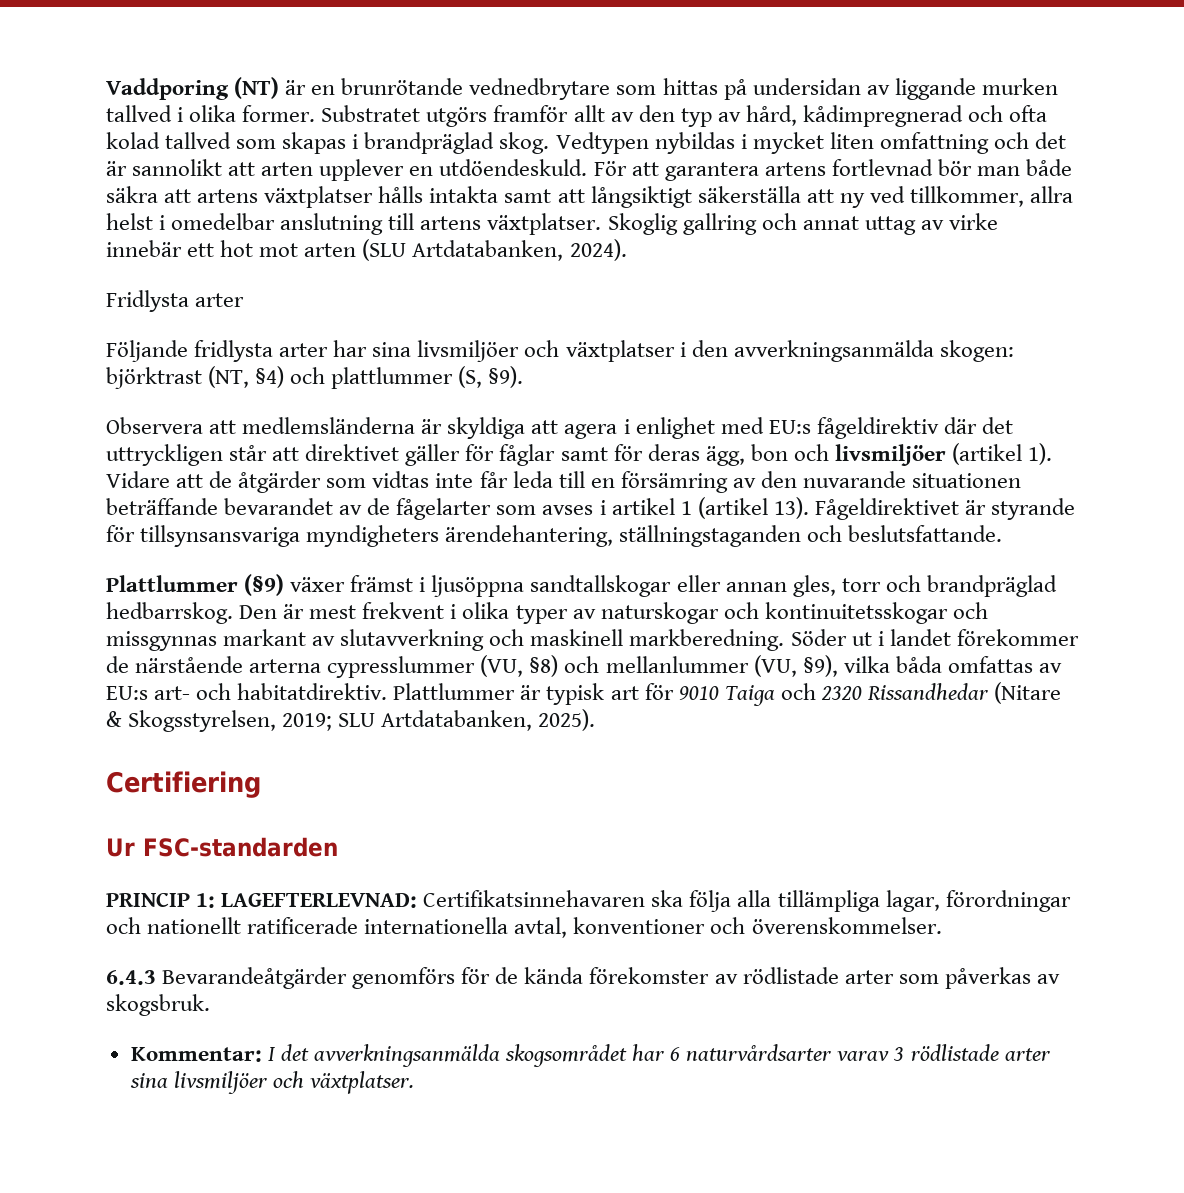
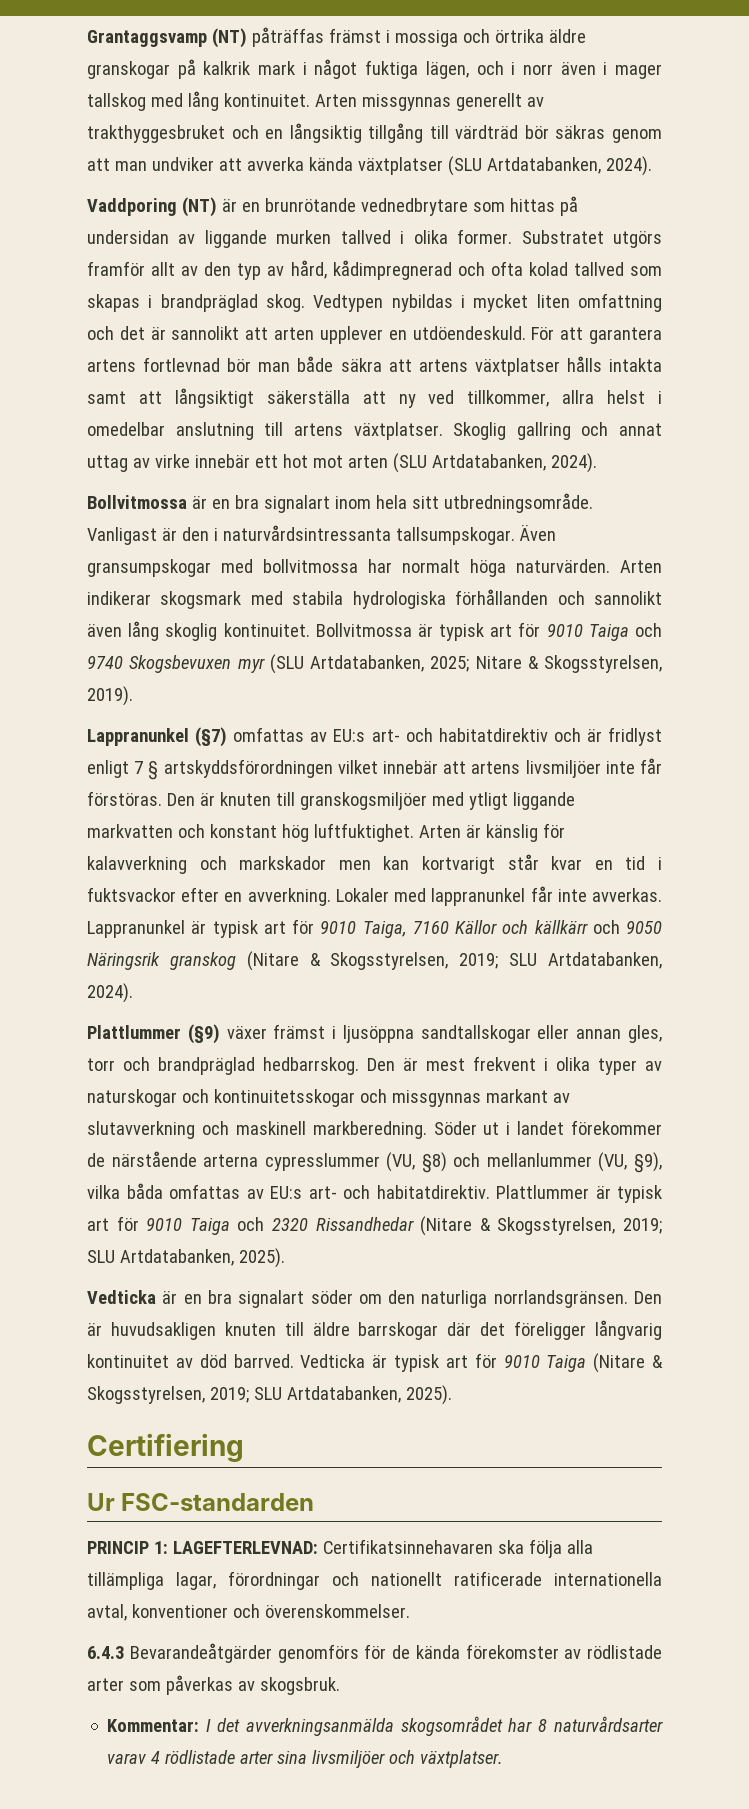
+ Grantaggsvamp (NT) påträffas främst i mossiga och örtrika äldre granskogar på kalkrik mark i något fuktiga lägen, och i norr även i mager tallskog med lång kontinuitet. Arten missgynnas generellt av trakthyggesbruket och en långsiktig tillgång till värdträd bör säkras genom att man undviker att avverka kända växtplatser (SLU Artdatabanken, 2024).
- Fridlysta arter
- Följande fridlysta arter har sina livsmiljöer och växtplatser i den avverkningsanmälda skogen: björktrast (NT, §4) och plattlummer (S, §9).
- Observera att medlemsländerna är skyldiga att agera i enlighet med EU:s fågeldirektiv där det uttryckligen står att direktivet gäller för fåglar samt för deras ägg, bon och livsmiljöer (artikel 1). Vidare att de åtgärder som vidtas inte får leda till en försämring av den nuvarande situationen beträffande bevarandet av de fågelarter som avses i artikel 1 (artikel 13). Fågeldirektivet är styrande för tillsynsansvariga myndigheters ärendehantering, ställningstaganden och beslutsfattande.
+ Bollvitmossa är en bra signalart inom hela sitt utbredningsområde. Vanligast är den i naturvårdsintressanta tallsumpskogar. Även gransumpskogar med bollvitmossa har normalt höga naturvärden. Arten indikerar skogsmark med stabila hydrologiska förhållanden och sannolikt även lång skoglig kontinuitet. Bollvitmossa är typisk art för 9010 Taiga och 9740 Skogsbevuxen myr (SLU Artdatabanken, 2025; Nitare & Skogsstyrelsen, 2019).
+ Lappranunkel (§7) omfattas av EU:s art- och habitatdirektiv och är fridlyst enligt 7 § artskyddsförordningen vilket innebär att artens livsmiljöer inte får förstöras. Den är knuten till granskogsmiljöer med ytligt liggande markvatten och konstant hög luftfuktighet. Arten är känslig för kalavverkning och markskador men kan kortvarigt står kvar en tid i fuktsvackor efter en avverkning. Lokaler med lappranunkel får inte avverkas. Lappranunkel är typisk art för 9010 Taiga, 7160 Källor och källkärr och 9050 Näringsrik granskog (Nitare & Skogsstyrelsen, 2019; SLU Artdatabanken, 2024).
+ Vedticka är en bra signalart söder om den naturliga norrlandsgränsen. Den är huvudsakligen knuten till äldre barrskogar där det föreligger långvarig kontinuitet av död barrved. Vedticka är typisk art för 9010 Taiga (Nitare & Skogsstyrelsen, 2019; SLU Artdatabanken, 2025).
- Kommentar: I det avverkningsanmälda skogsområdet har 6 naturvårdsarter varav 3 rödlistade arter sina livsmiljöer och växtplatser.
+ Kommentar: I det avverkningsanmälda skogsområdet har 8 naturvårdsarter varav 4 rödlistade arter sina livsmiljöer och växtplatser.

